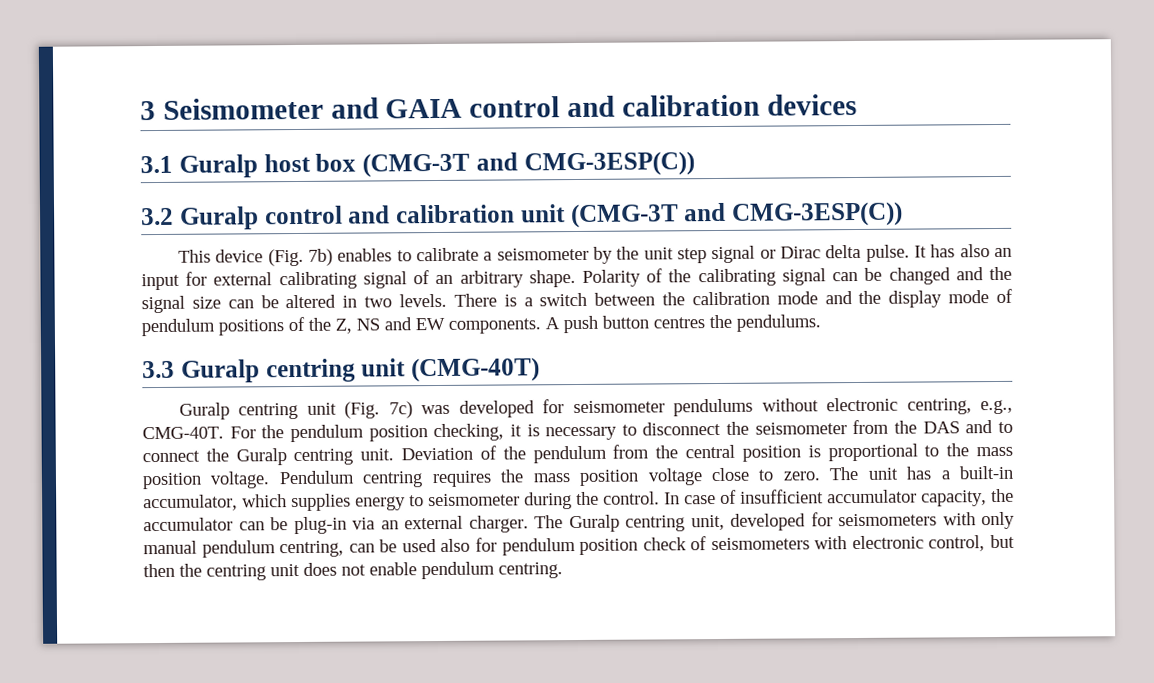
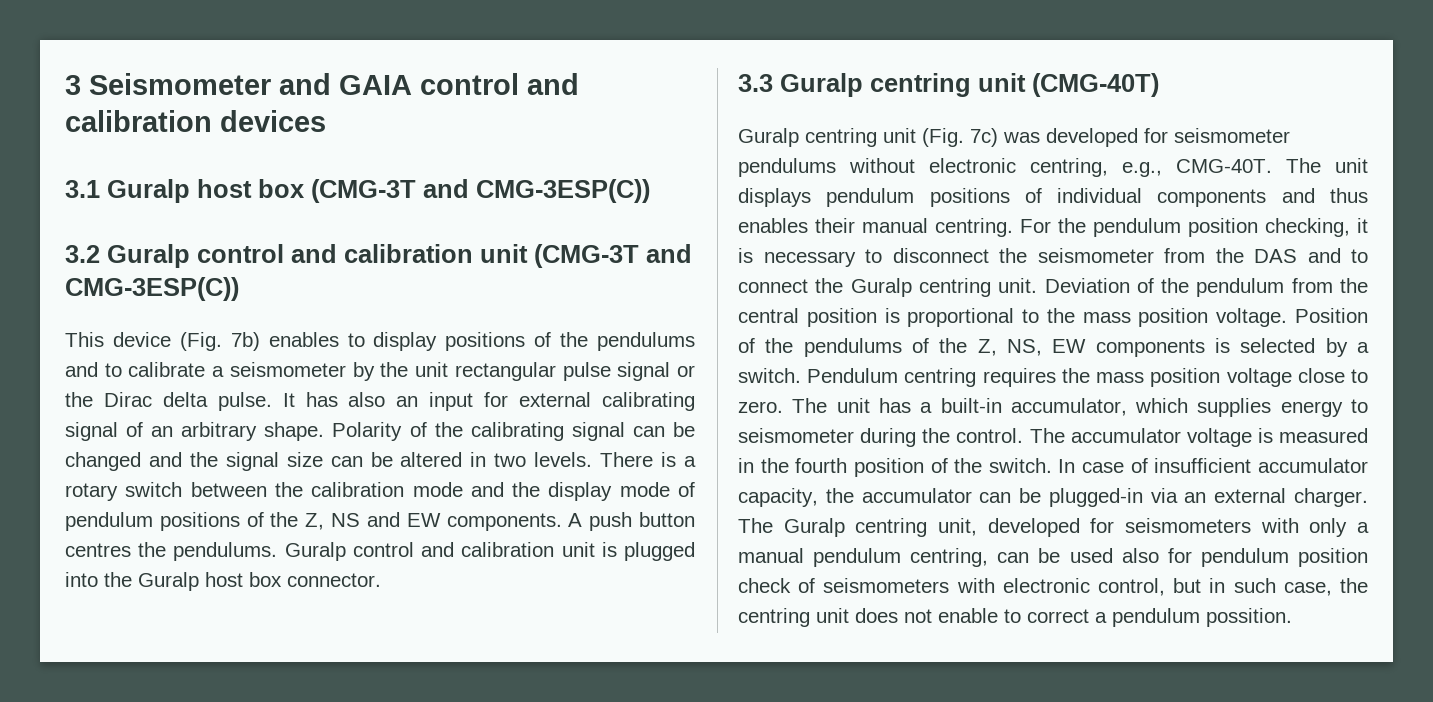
- This device (Fig. 7b) enables to calibrate a seismometer by the unit step signal or Dirac delta pulse.
+ This device (Fig. 7b) enables to display positions of the pendulums and to calibrate a seismometer by the unit rectangular pulse signal or the Dirac delta pulse.
- There is a switch between the calibration mode and the display mode of pendulum positions of the Z, NS and EW components.
+ There is a rotary switch between the calibration mode and the display mode of pendulum positions of the Z, NS and EW components.
+ Guralp control and calibration unit is plugged into the Guralp host box connector.
+ The unit displays pendulum positions of individual components and thus enables their manual centring.
+ Position of the pendulums of the Z, NS, EW components is selected by a switch.
+ The accumulator voltage is measured in the fourth position of the switch.
- In case of insufficient accumulator capacity, the accumulator can be plug-in via an external charger.
+ In case of insufficient accumulator capacity, the accumulator can be plugged-in via an external charger.
- The Guralp centring unit, developed for seismometers with only manual pendulum centring, can be used also for pendulum position check of seismometers with electronic control, but then the centring unit does not enable pendulum centring.
+ The Guralp centring unit, developed for seismometers with only a manual pendulum centring, can be used also for pendulum position check of seismometers with electronic control, but in such case, the centring unit does not enable to correct a pendulum possition.

